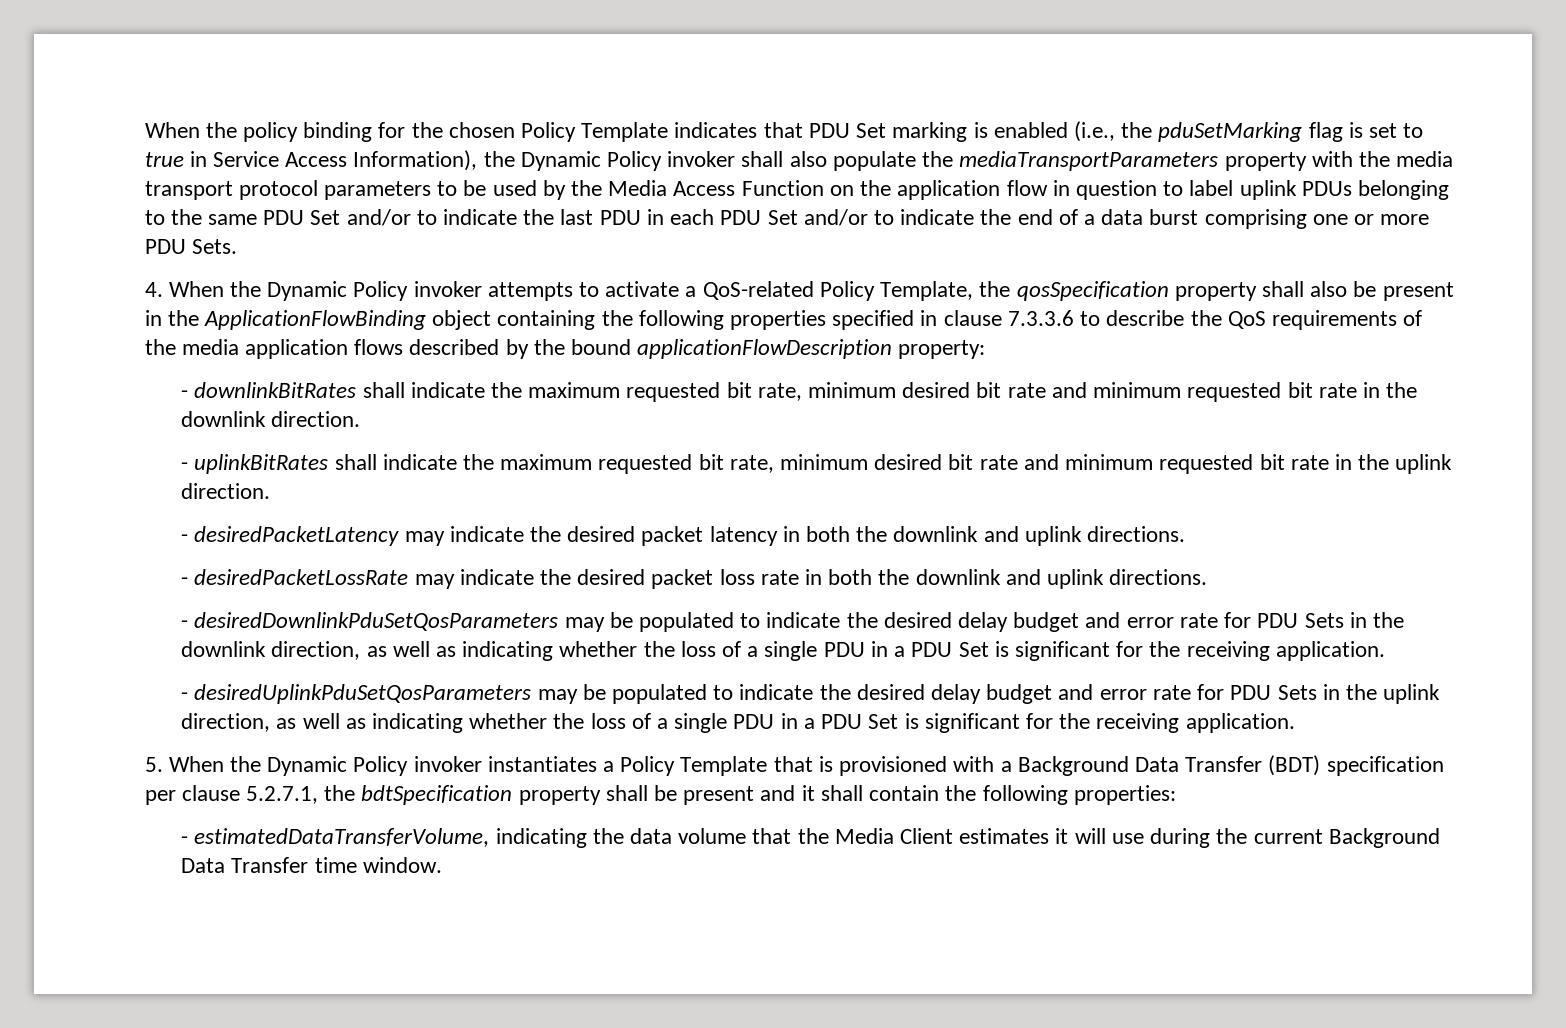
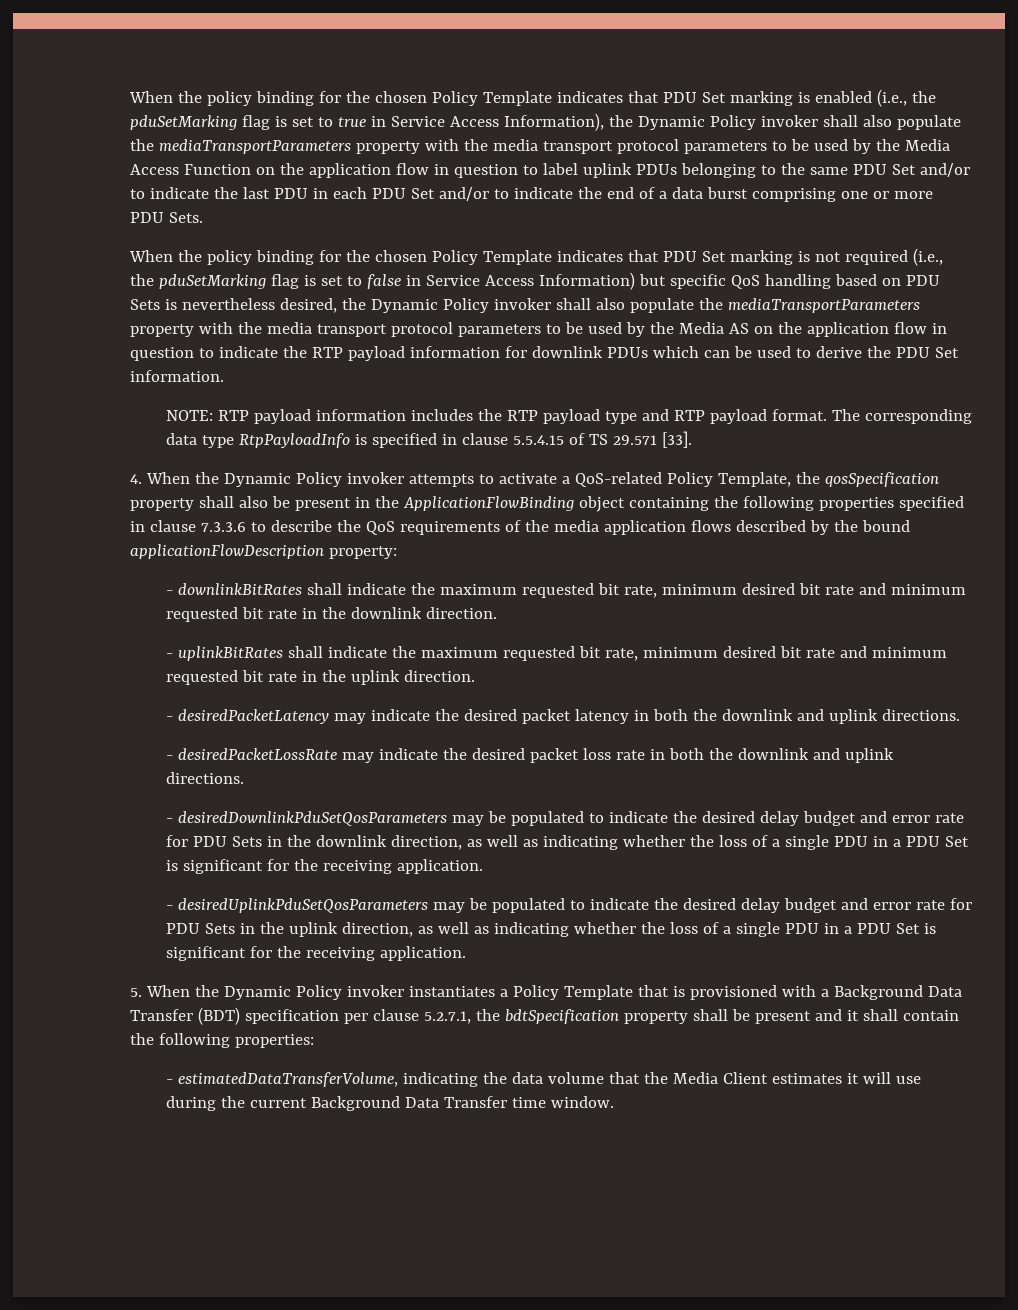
+ When the policy binding for the chosen Policy Template indicates that PDU Set marking is not required (i.e., the pduSetMarking flag is set to false in Service Access Information) but specific QoS handling based on PDU Sets is nevertheless desired, the Dynamic Policy invoker shall also populate the mediaTransportParameters property with the media transport protocol parameters to be used by the Media AS on the application flow in question to indicate the RTP payload information for downlink PDUs which can be used to derive the PDU Set information.
+ NOTE: RTP payload information includes the RTP payload type and RTP payload format. The corresponding data type RtpPayloadInfo is specified in clause 5.5.4.15 of TS 29.571 [33].

